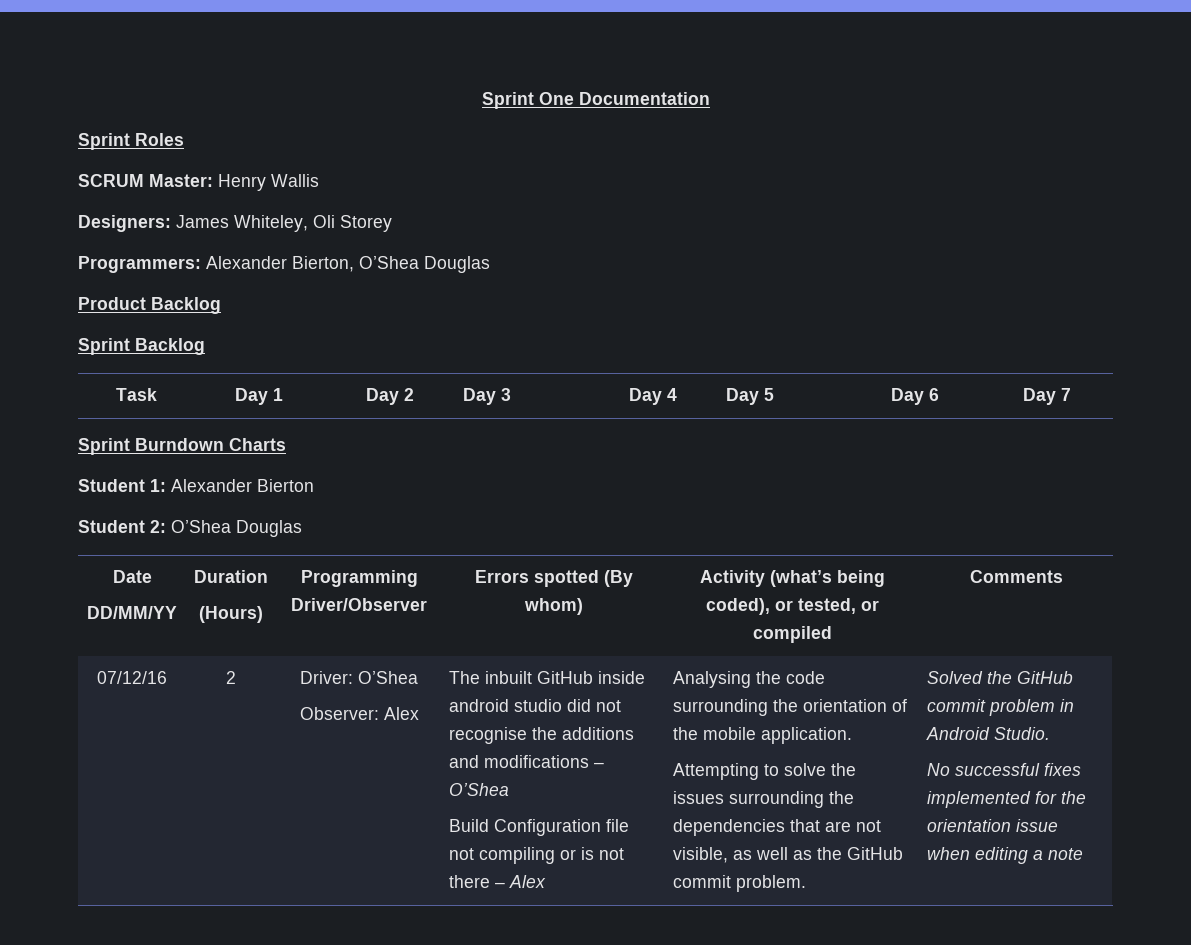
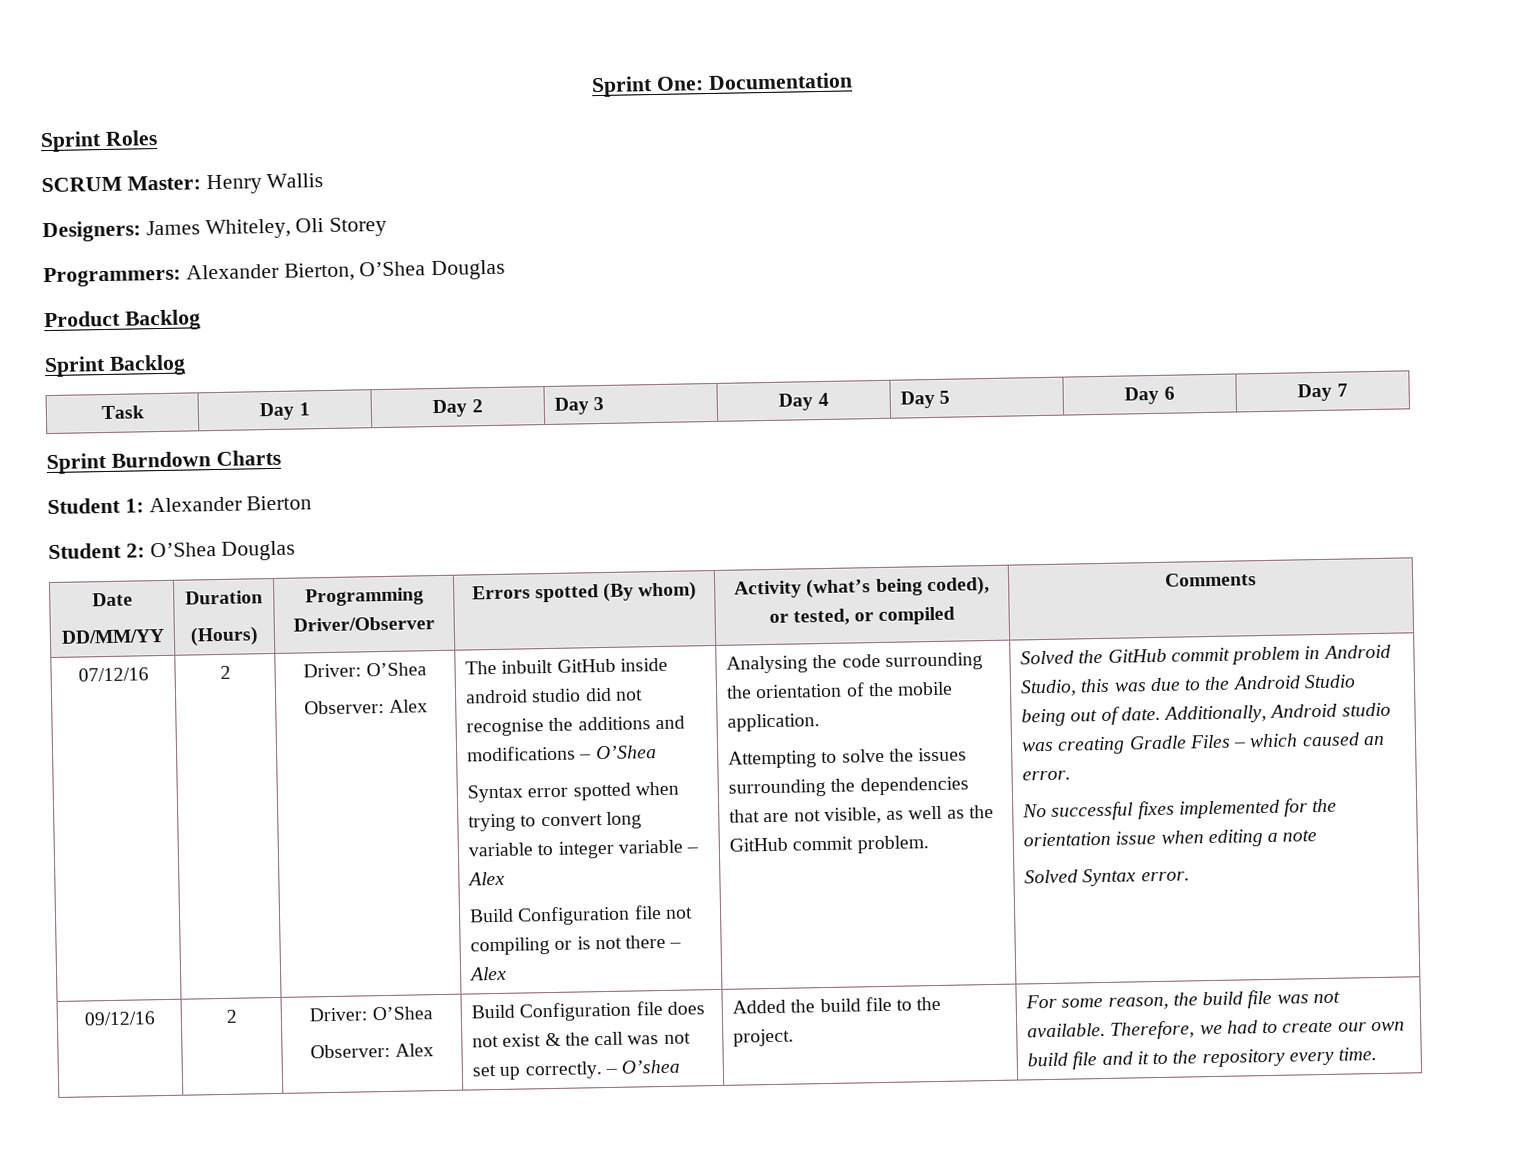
- Sprint One Documentation
+ Sprint One: Documentation
+ Syntax error spotted when trying to convert long variable to integer variable – Alex
- Solved the GitHub commit problem in Android Studio.
+ Solved the GitHub commit problem in Android Studio, this was due to the Android Studio being out of date. Additionally, Android studio was creating Gradle Files – which caused an error.
+ Solved Syntax error.
+ 09/12/16 | 2 | Driver: O’Shea
+ Observer: Alex | Build Configuration file does not exist & the call was not set up correctly. – O’shea | Added the build file to the project. | For some reason, the build file was not available. Therefore, we had to create our own build file and it to the repository every time.

